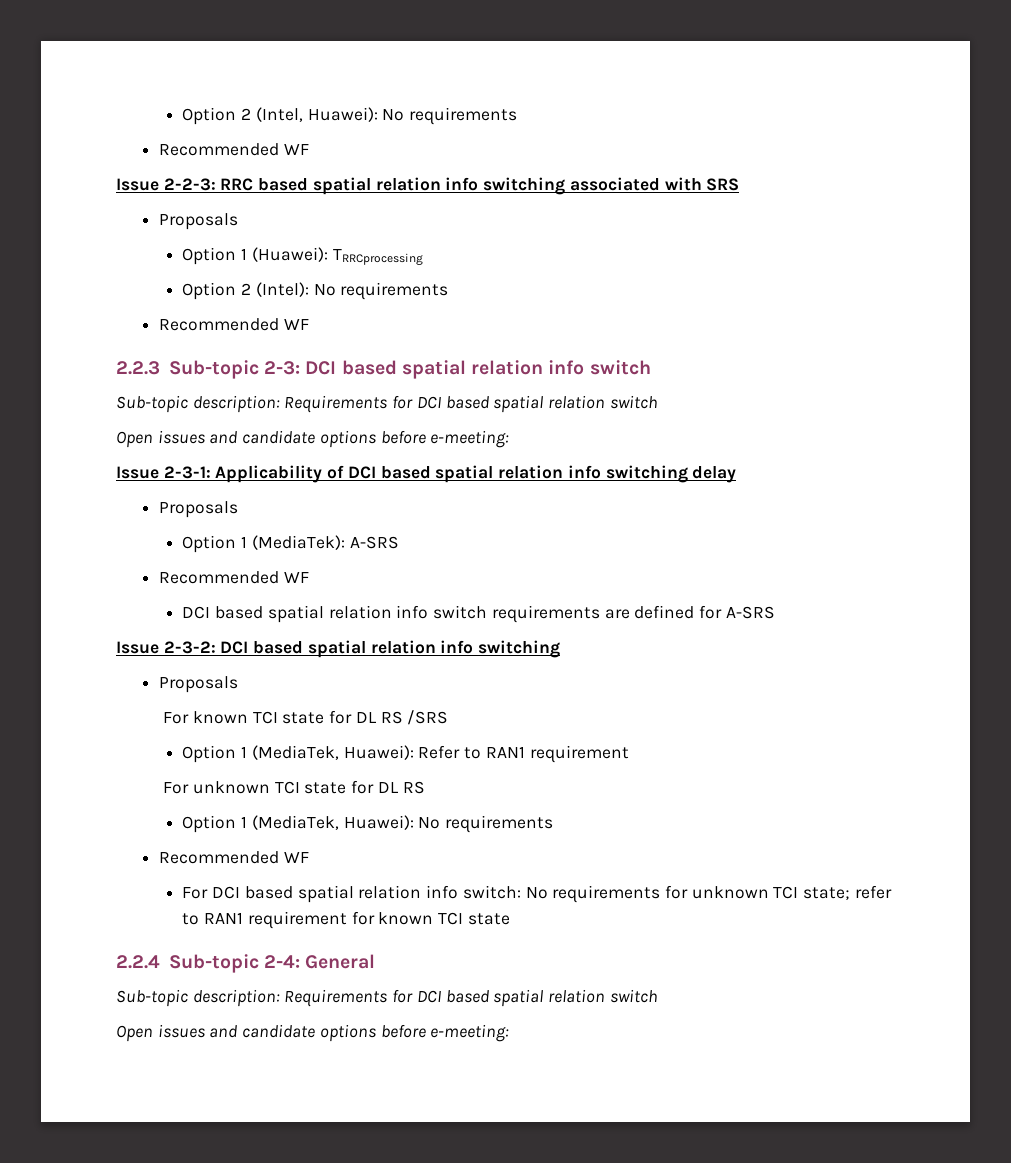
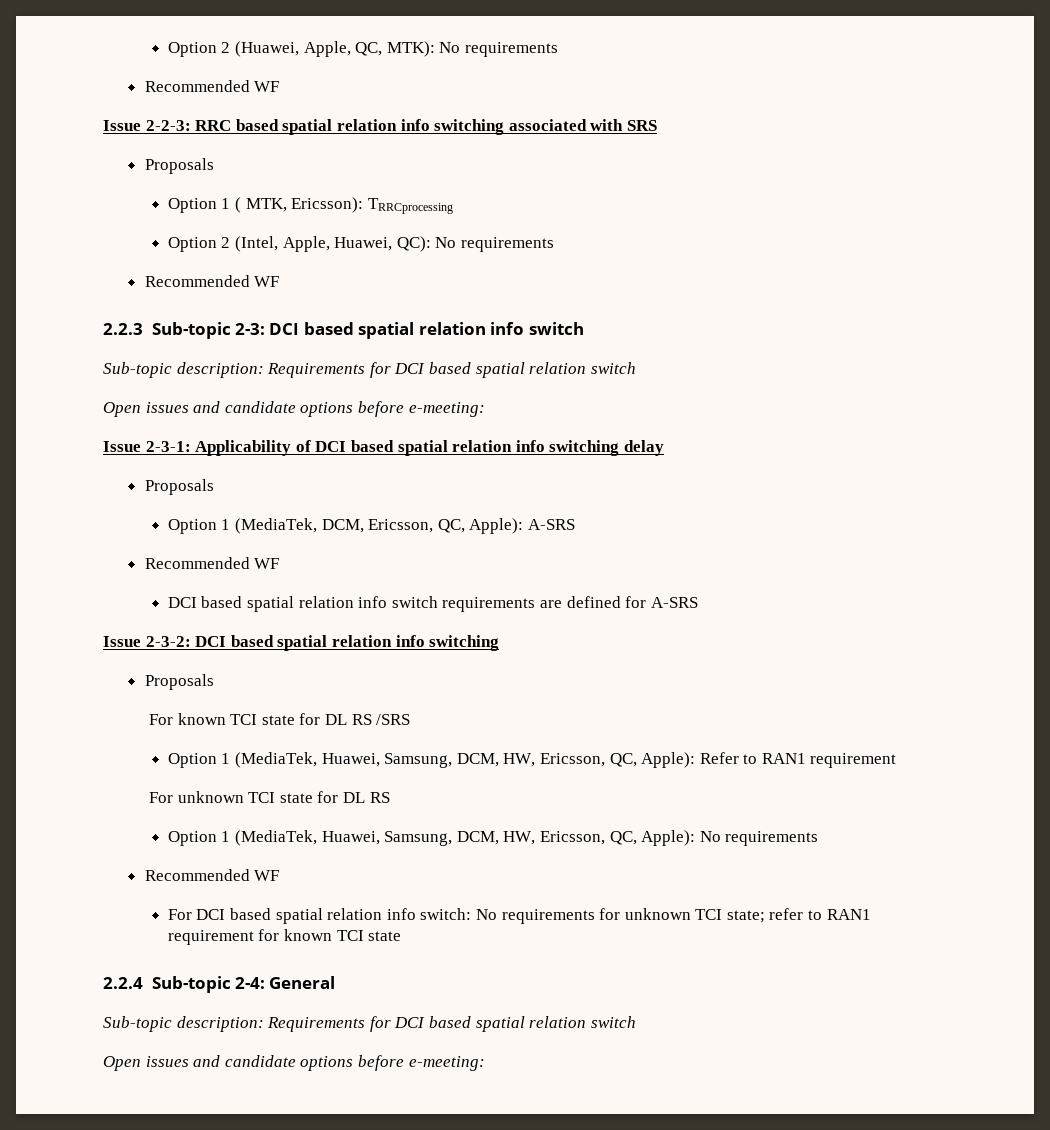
- Option 2 (Intel, Huawei): No requirements
+ Option 2 (Huawei, Apple, QC, MTK): No requirements
- Option 1 (Huawei): TRRCprocessing
+ Option 1 ( MTK, Ericsson): TRRCprocessing
- Option 2 (Intel): No requirements
+ Option 2 (Intel, Apple, Huawei, QC): No requirements
- Option 1 (MediaTek): A-SRS
+ Option 1 (MediaTek, DCM, Ericsson, QC, Apple): A-SRS
- Option 1 (MediaTek, Huawei): Refer to RAN1 requirement
+ Option 1 (MediaTek, Huawei, Samsung, DCM, HW, Ericsson, QC, Apple): Refer to RAN1 requirement
- Option 1 (MediaTek, Huawei): No requirements
+ Option 1 (MediaTek, Huawei, Samsung, DCM, HW, Ericsson, QC, Apple): No requirements

